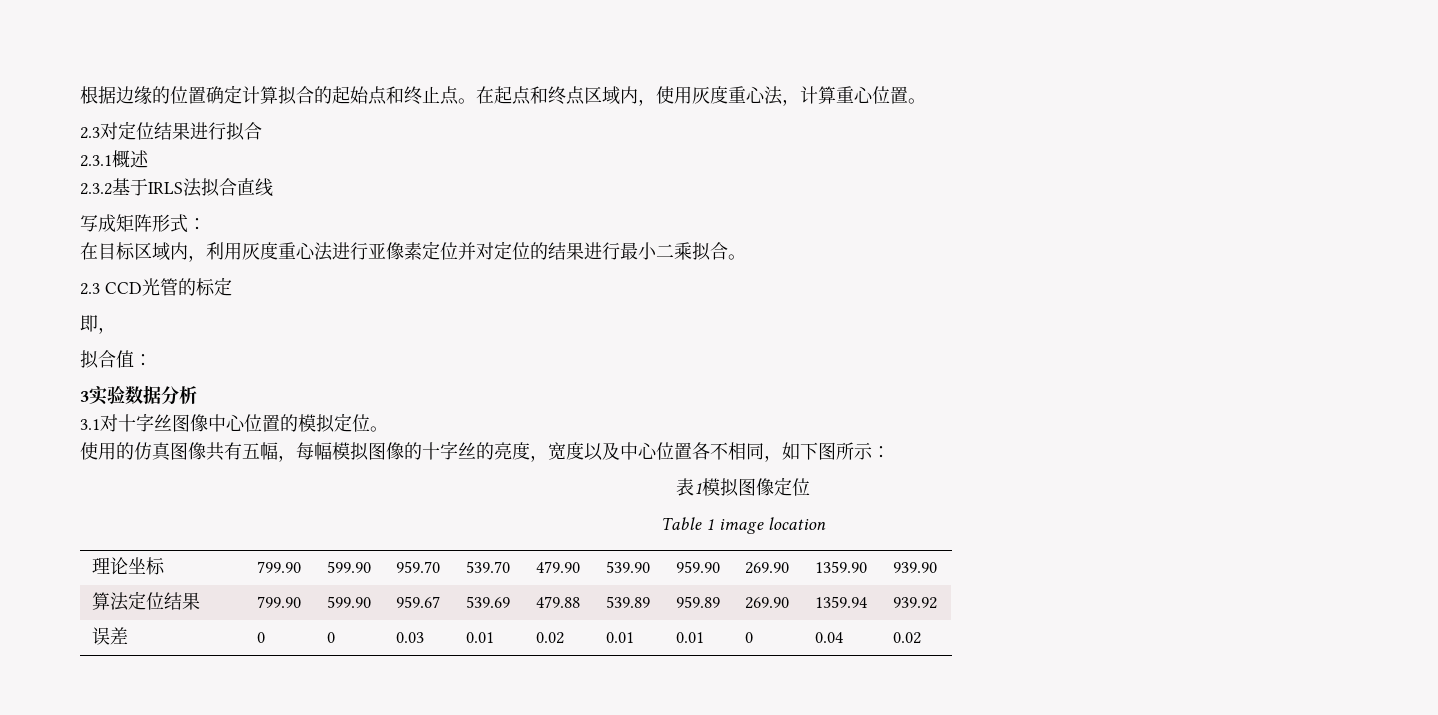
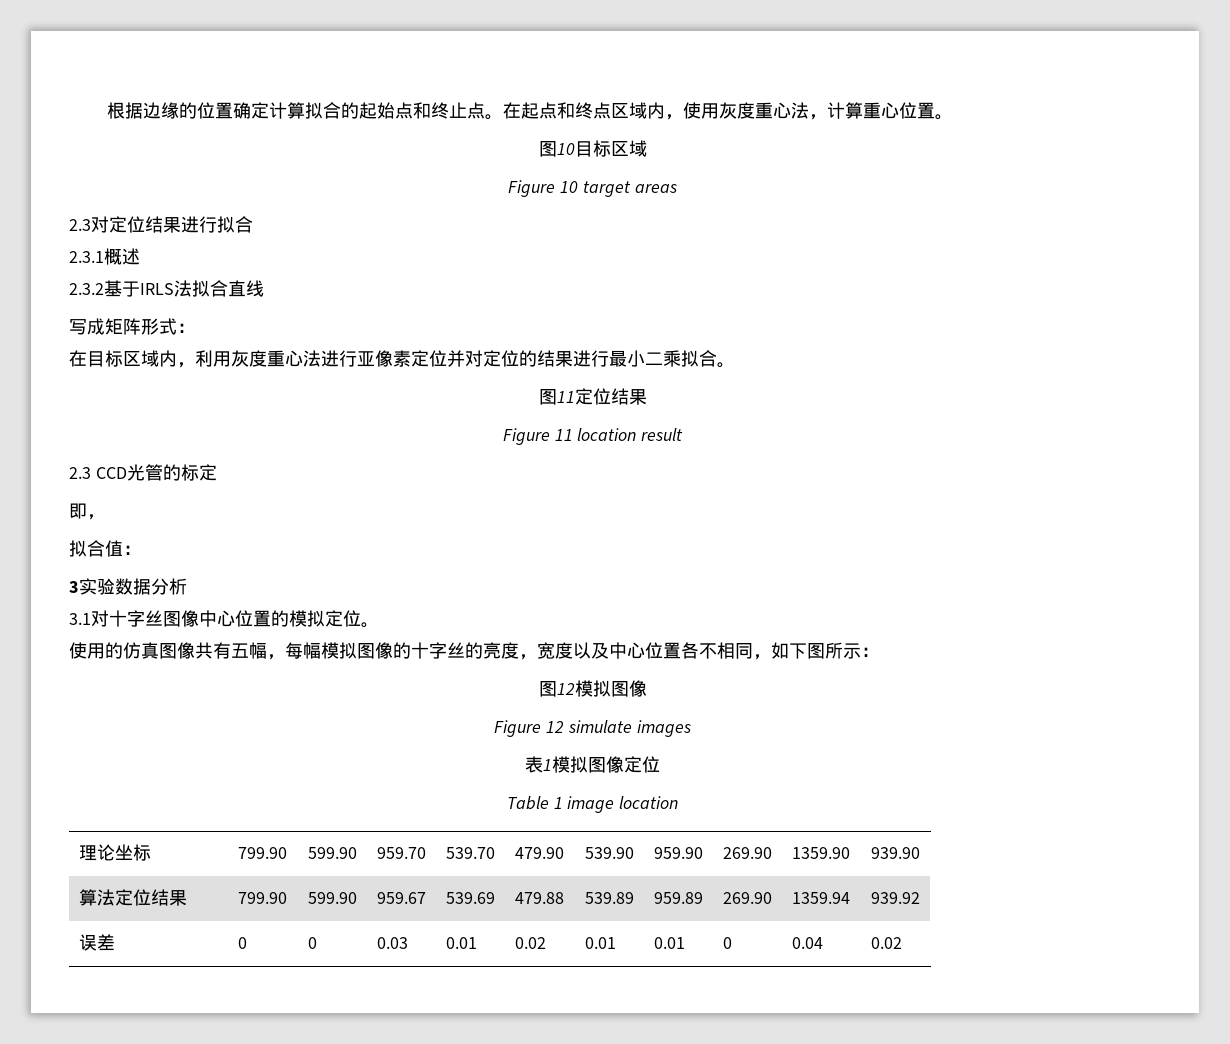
+ 图10目标区域
+ Figure 10 target areas
+ 图11定位结果
+ Figure 11 location result
+ 图12模拟图像
+ Figure 12 simulate images

